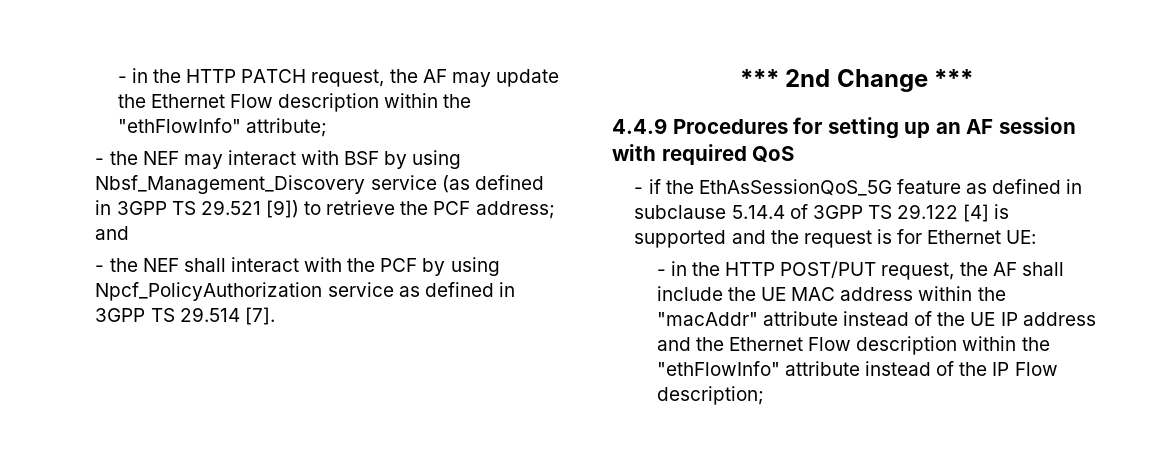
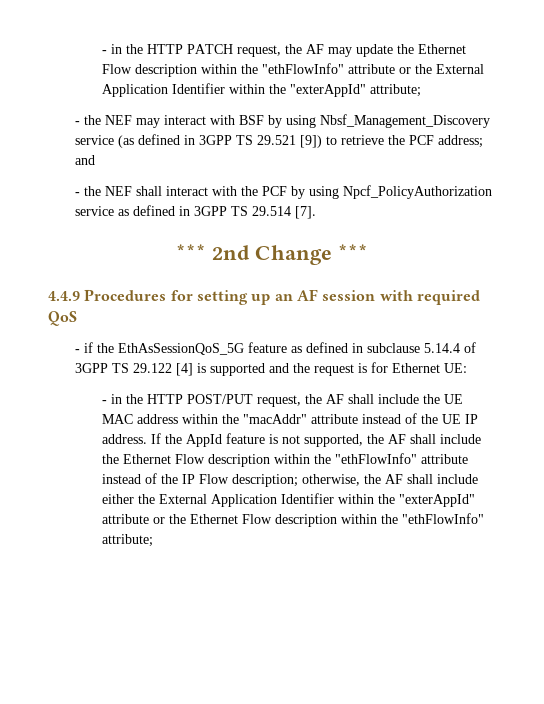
- - in the HTTP PATCH request, the AF may update the Ethernet Flow description within the "ethFlowInfo" attribute;
+ - in the HTTP PATCH request, the AF may update the Ethernet Flow description within the "ethFlowInfo" attribute or the External Application Identifier within the "exterAppId" attribute;
- - in the HTTP POST/PUT request, the AF shall include the UE MAC address within the "macAddr" attribute instead of the UE IP address and the Ethernet Flow description within the "ethFlowInfo" attribute instead of the IP Flow description;
+ - in the HTTP POST/PUT request, the AF shall include the UE MAC address within the "macAddr" attribute instead of the UE IP address. If the AppId feature is not supported, the AF shall include the Ethernet Flow description within the "ethFlowInfo" attribute instead of the IP Flow description; otherwise, the AF shall include either the External Application Identifier within the "exterAppId" attribute or the Ethernet Flow description within the "ethFlowInfo" attribute;

